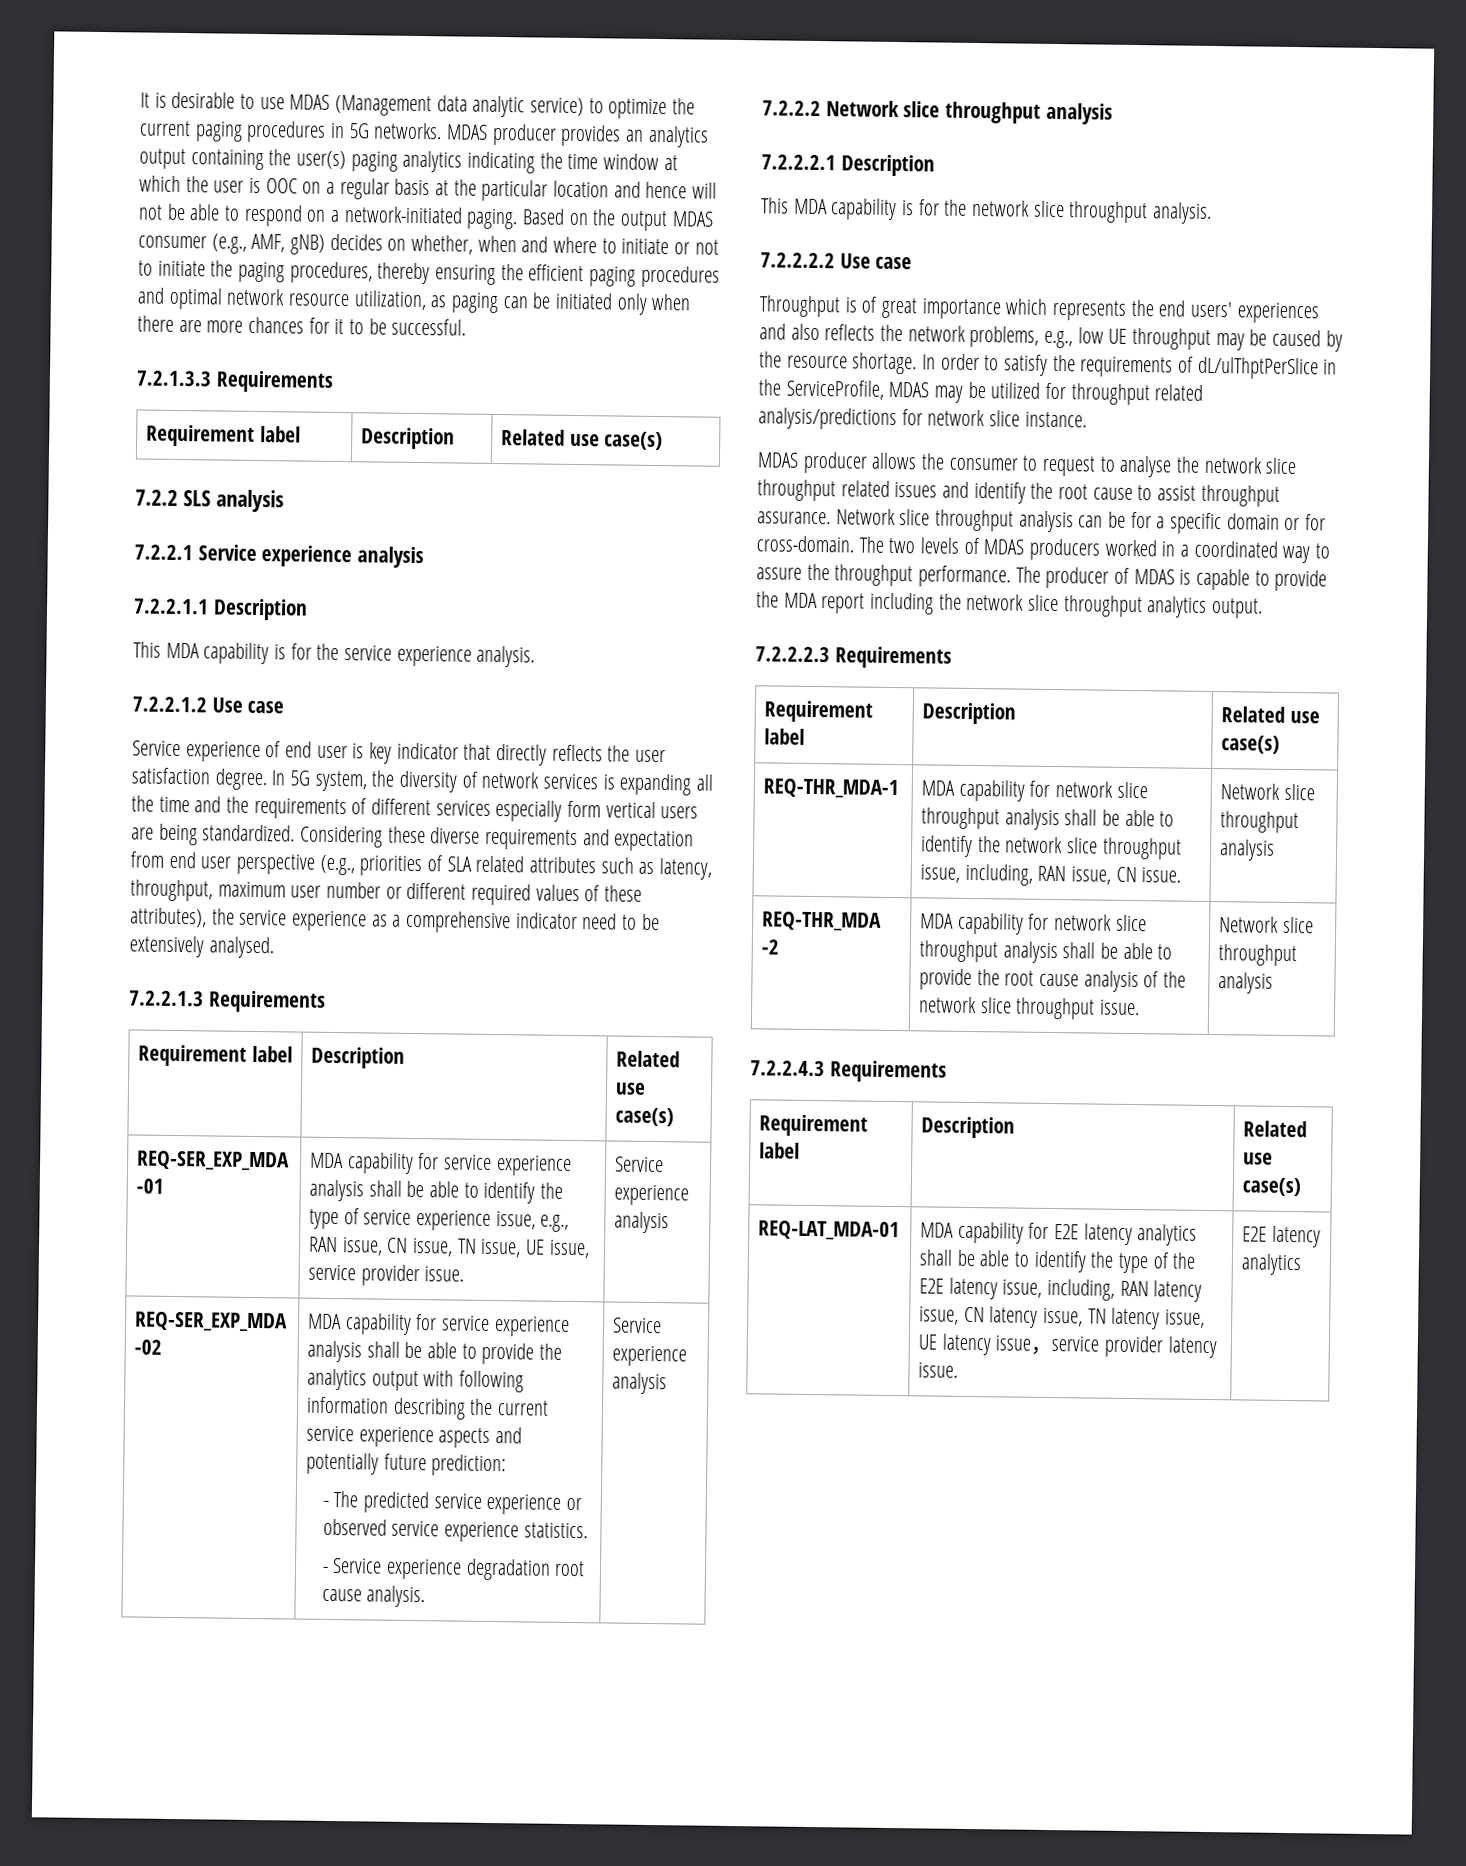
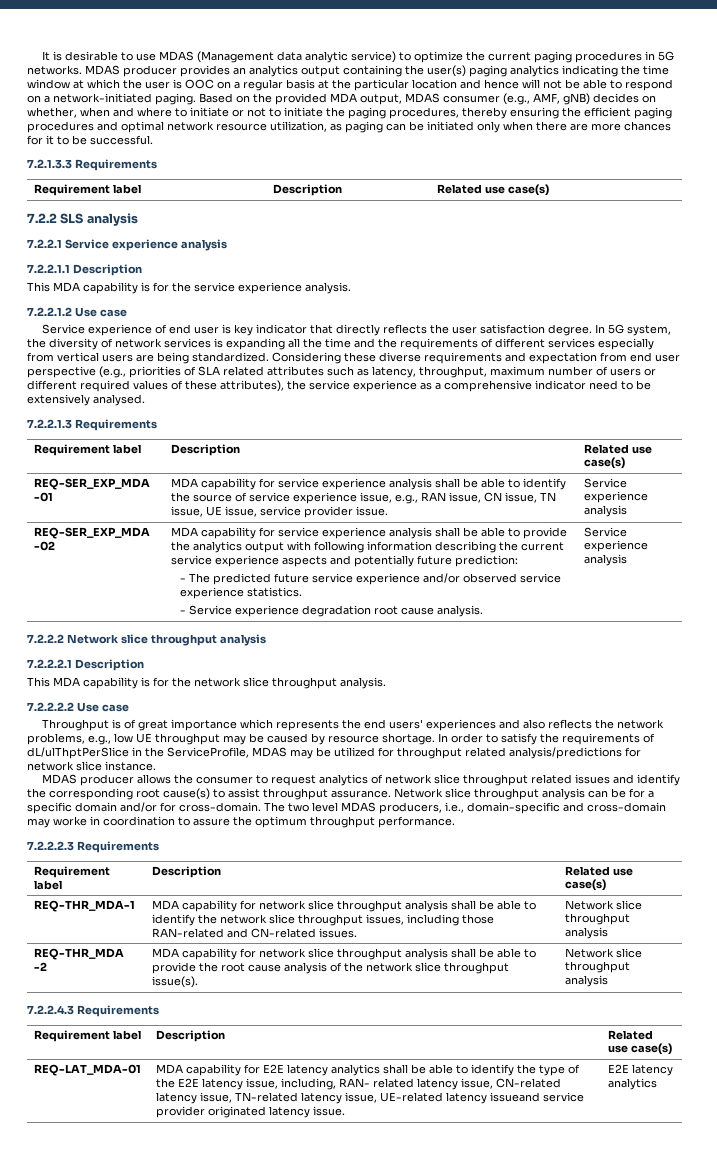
- Based on the output MDAS consumer (e.g., AMF, gNB) decides on whether, when and where to initiate or not to initiate the paging procedures, thereby ensuring the efficient paging procedures and optimal network resource utilization, as paging can be initiated only when there are more chances for it to be successful.
+ Based on the provided MDA output, MDAS consumer (e.g., AMF, gNB) decides on whether, when and where to initiate or not to initiate the paging procedures, thereby ensuring the efficient paging procedures and optimal network resource utilization, as paging can be initiated only when there are more chances for it to be successful.
- In 5G system, the diversity of network services is expanding all the time and the requirements of different services especially form vertical users are being standardized.
+ In 5G system, the diversity of network services is expanding all the time and the requirements of different services especially from vertical users are being standardized.
- Considering these diverse requirements and expectation from end user perspective (e.g., priorities of SLA related attributes such as latency, throughput, maximum user number or different required values of these attributes), the service experience as a comprehensive indicator need to be extensively analysed.
+ Considering these diverse requirements and expectation from end user perspective (e.g., priorities of SLA related attributes such as latency, throughput, maximum number of users or different required values of these attributes), the service experience as a comprehensive indicator need to be extensively analysed.
- REQ-SER_EXP_MDA -01 | MDA capability for service experience analysis shall be able to identify the type of service experience issue, e.g., RAN issue, CN issue, TN issue, UE issue, service provider issue. | Service experience analysis
+ REQ-SER_EXP_MDA -01 | MDA capability for service experience analysis shall be able to identify the source of service experience issue, e.g., RAN issue, CN issue, TN issue, UE issue, service provider issue. | Service experience analysis
- - The predicted service experience or observed service experience statistics.
+ - The predicted future service experience and/or observed service experience statistics.
- Throughput is of great importance which represents the end users' experiences and also reflects the network problems, e.g., low UE throughput may be caused by the resource shortage.
+ Throughput is of great importance which represents the end users' experiences and also reflects the network problems, e.g., low UE throughput may be caused by resource shortage.
- MDAS producer allows the consumer to request to analyse the network slice throughput related issues and identify the root cause to assist throughput assurance.
+ MDAS producer allows the consumer to request analytics of network slice throughput related issues and identify the corresponding root cause(s) to assist throughput assurance.
- Network slice throughput analysis can be for a specific domain or for cross-domain.
+ Network slice throughput analysis can be for a specific domain and/or for cross-domain.
- The two levels of MDAS producers worked in a coordinated way to assure the throughput performance. The producer of MDAS is capable to provide the MDA report including the network slice throughput analytics output.
+ The two level MDAS producers, i.e., domain-specific and cross-domain may worke in coordination to assure the optimum throughput performance.
- REQ-THR_MDA-1 | MDA capability for network slice throughput analysis shall be able to identify the network slice throughput issue, including, RAN issue, CN issue. | Network slice throughput analysis
+ REQ-THR_MDA-1 | MDA capability for network slice throughput analysis shall be able to identify the network slice throughput issues, including those RAN-related and CN-related issues. | Network slice throughput analysis
- REQ-THR_MDA -2 | MDA capability for network slice throughput analysis shall be able to provide the root cause analysis of the network slice throughput issue. | Network slice throughput analysis
+ REQ-THR_MDA -2 | MDA capability for network slice throughput analysis shall be able to provide the root cause analysis of the network slice throughput issue(s). | Network slice throughput analysis
- MDA capability for E2E latency analytics shall be able to identify the type of the E2E latency issue, including, RAN latency issue, CN latency issue, TN latency issue, UE latency issue，service provider latency issue.
+ MDA capability for E2E latency analytics shall be able to identify the type of the E2E latency issue, including, RAN- related latency issue, CN-related latency issue, TN-related latency issue, UE-related latency issueand service provider originated latency issue.

